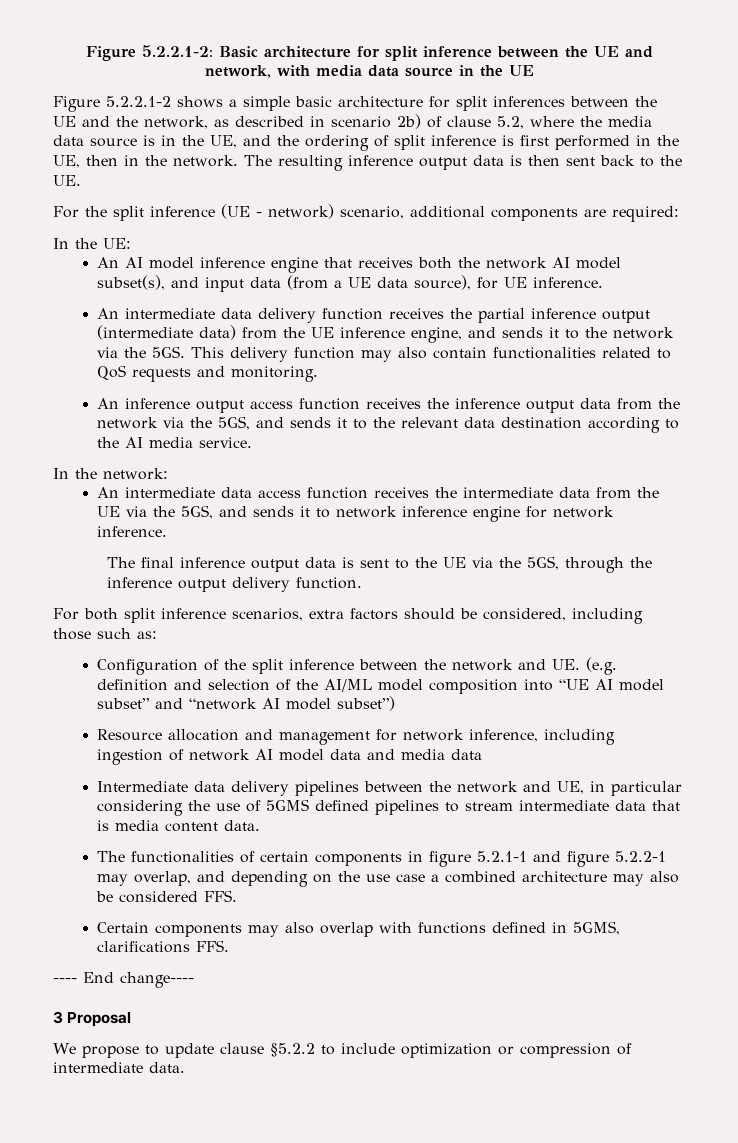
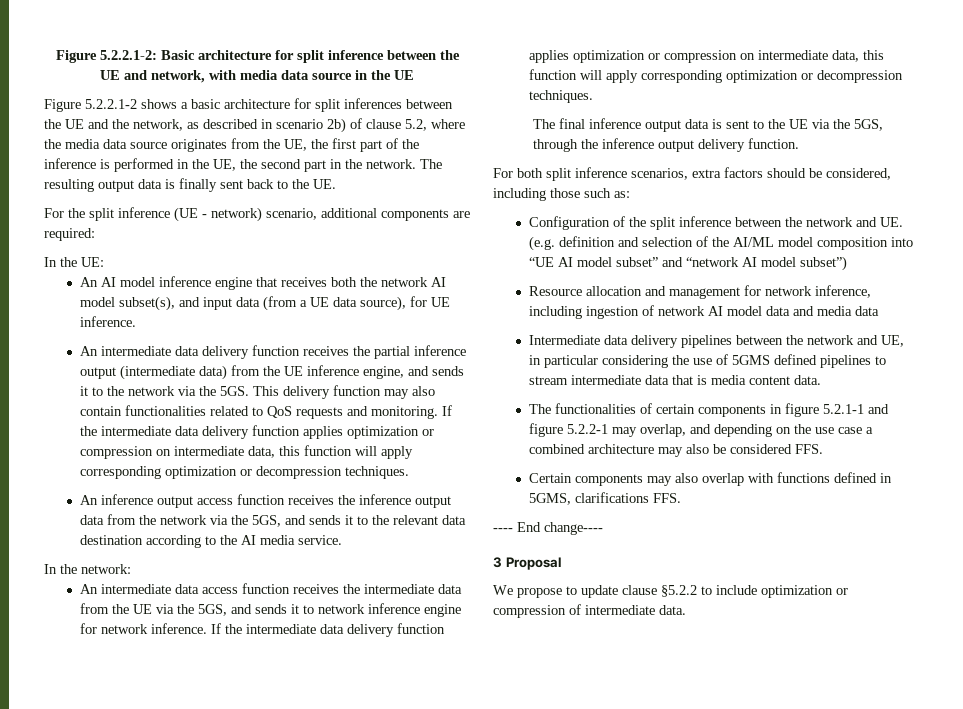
- Figure 5.2.2.1-2 shows a simple basic architecture for split inferences between the UE and the network, as described in scenario 2b) of clause 5.2, where the media data source is in the UE, and the ordering of split inference is first performed in the UE, then in the network.
+ Figure 5.2.2.1-2 shows a basic architecture for split inferences between the UE and the network, as described in scenario 2b) of clause 5.2, where the media data source originates from the UE, the first part of the inference is performed in the UE, the second part in the network.
- The resulting inference output data is then sent back to the UE.
+ The resulting output data is finally sent back to the UE.
- This delivery function may also contain functionalities related to QoS requests and monitoring.
+ This delivery function may also contain functionalities related to QoS requests and monitoring. If the intermediate data delivery function applies optimization or compression on intermediate data, this function will apply corresponding optimization or decompression techniques.
- An intermediate data access function receives the intermediate data from the UE via the 5GS, and sends it to network inference engine for network inference.
+ An intermediate data access function receives the intermediate data from the UE via the 5GS, and sends it to network inference engine for network inference. If the intermediate data delivery function applies optimization or compression on intermediate data, this function will apply corresponding optimization or decompression techniques.

